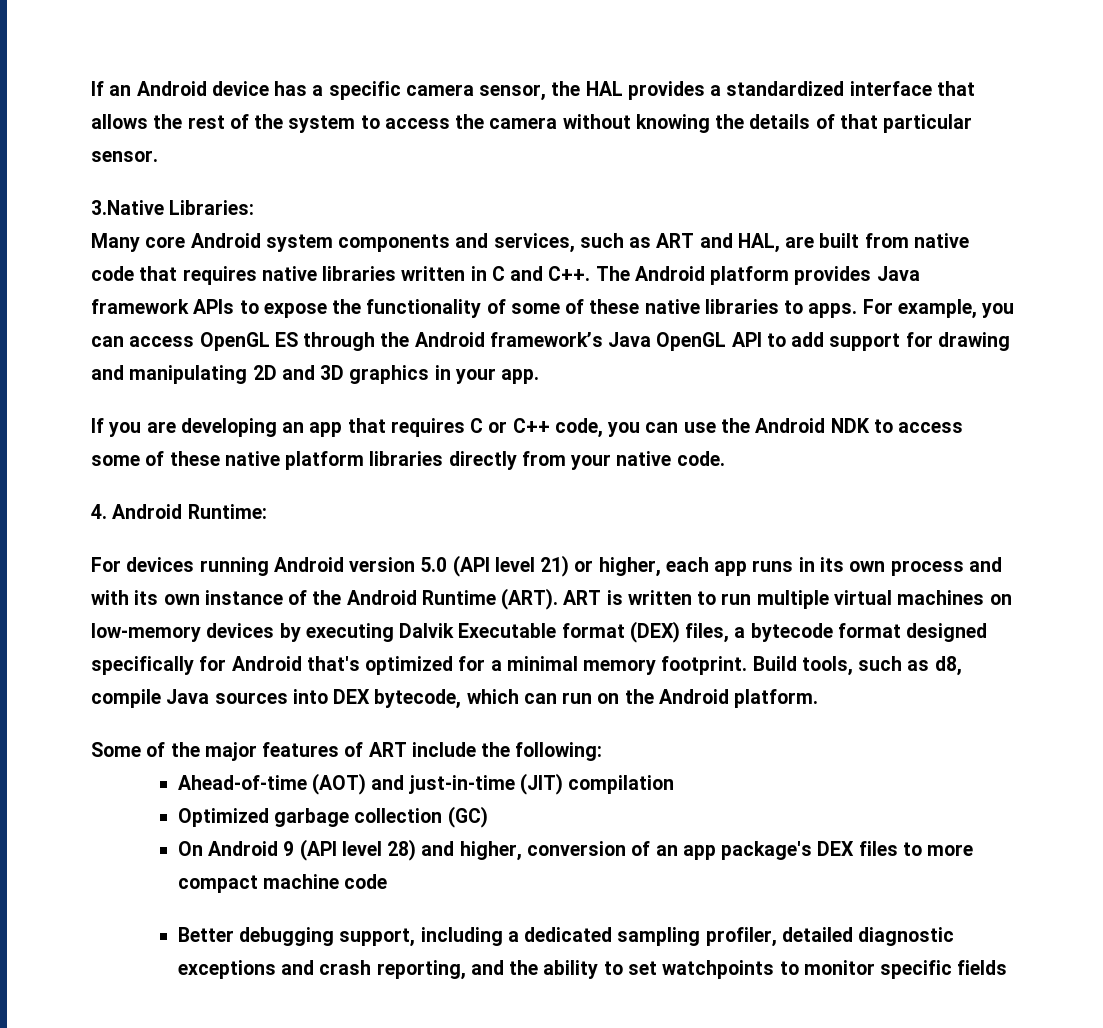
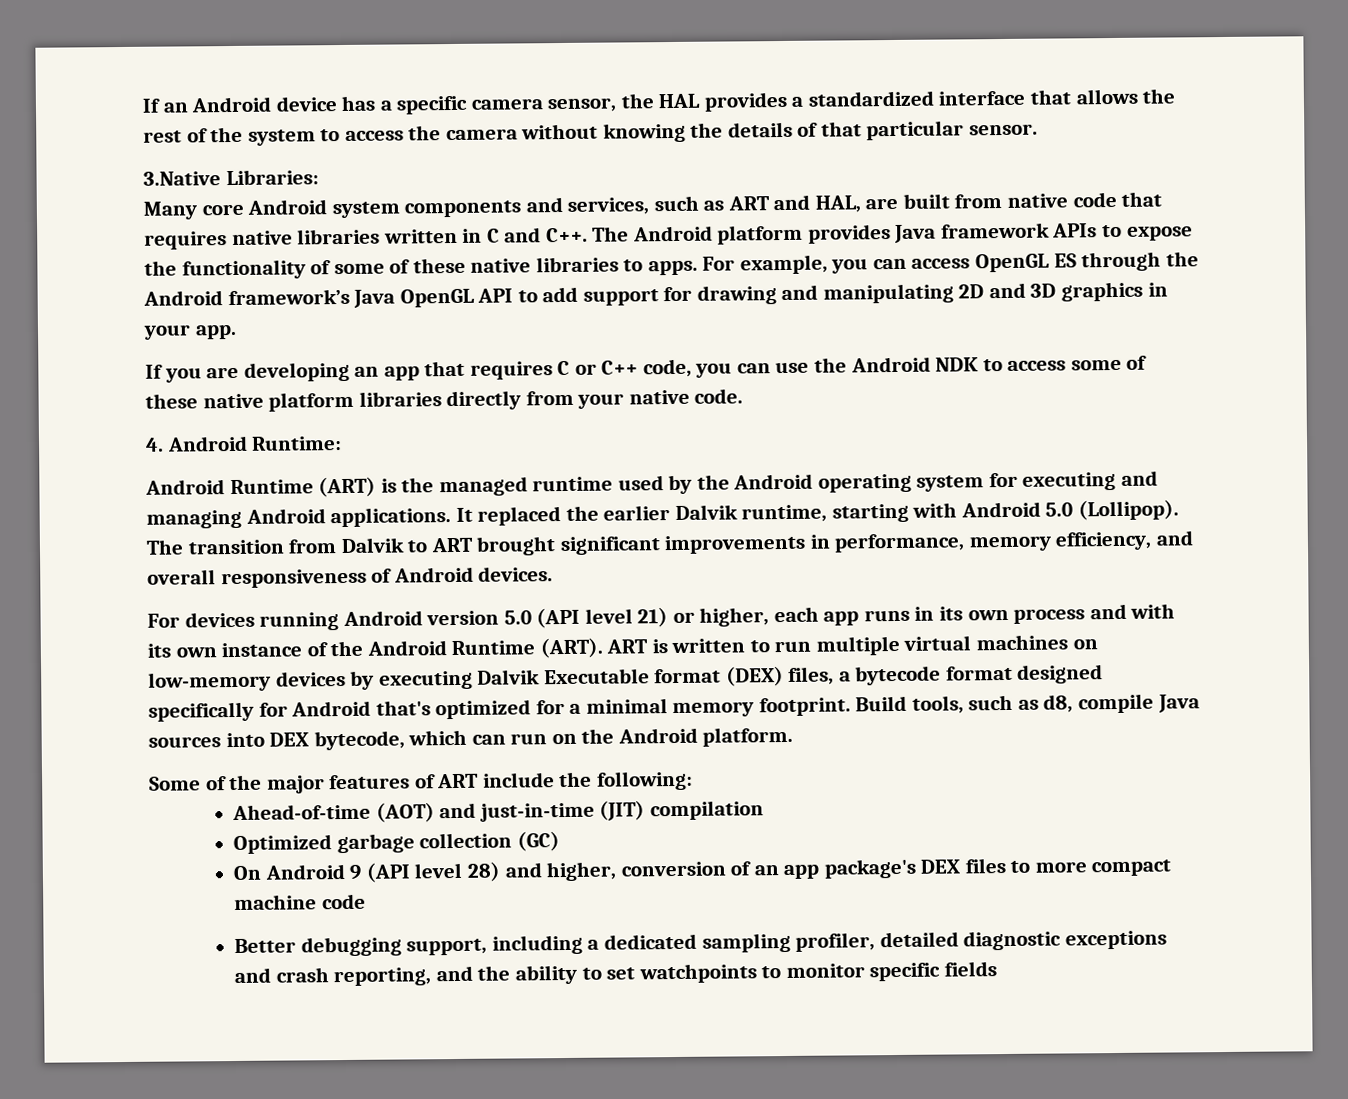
+ Android Runtime (ART) is the managed runtime used by the Android operating system for executing and managing Android applications. It replaced the earlier Dalvik runtime, starting with Android 5.0 (Lollipop). The transition from Dalvik to ART brought significant improvements in performance, memory efficiency, and overall responsiveness of Android devices.

